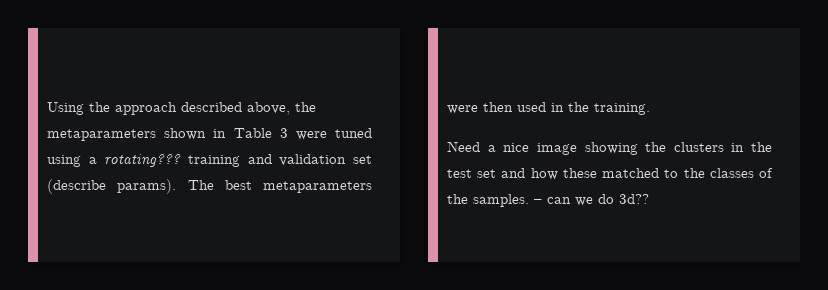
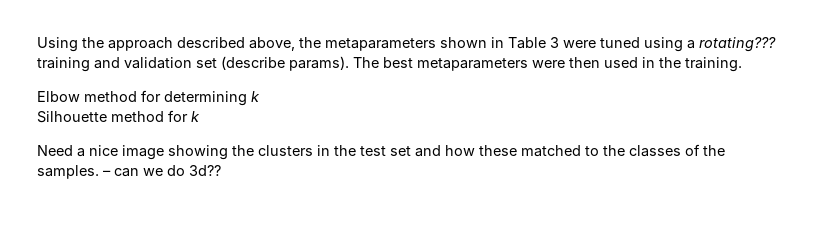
+ Elbow method for determining k
+ Silhouette method for k

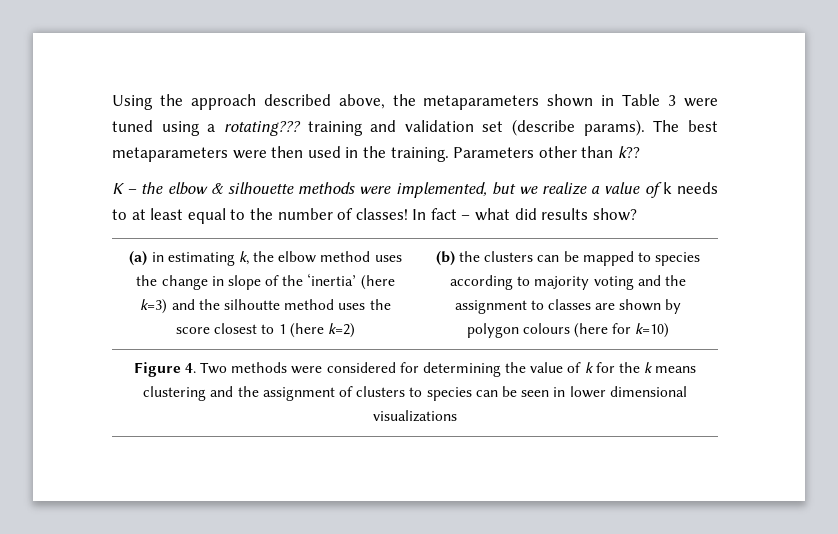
- The best metaparameters were then used in the training.
- Elbow method for determining k
- Silhouette method for k
- Need a nice image showing the clusters in the test set and how these matched to the classes of the samples. – can we do 3d??
+ The best metaparameters were then used in the training. Parameters other than k??
+ K – the elbow & silhouette methods were implemented, but we realize a value of k needs to at least equal to the number of classes! In fact – what did results show?
+ (a) in estimating k, the elbow method uses the change in slope of the ‘inertia’ (here k=3) and the silhoutte method uses the score closest to 1 (here k=2) | (b) the clusters can be mapped to species according to majority voting and the assignment to classes are shown by polygon colours (here for k=10)
+ Figure 4. Two methods were considered for determining the value of k for the k means clustering and the assignment of clusters to species can be seen in lower dimensional visualizations

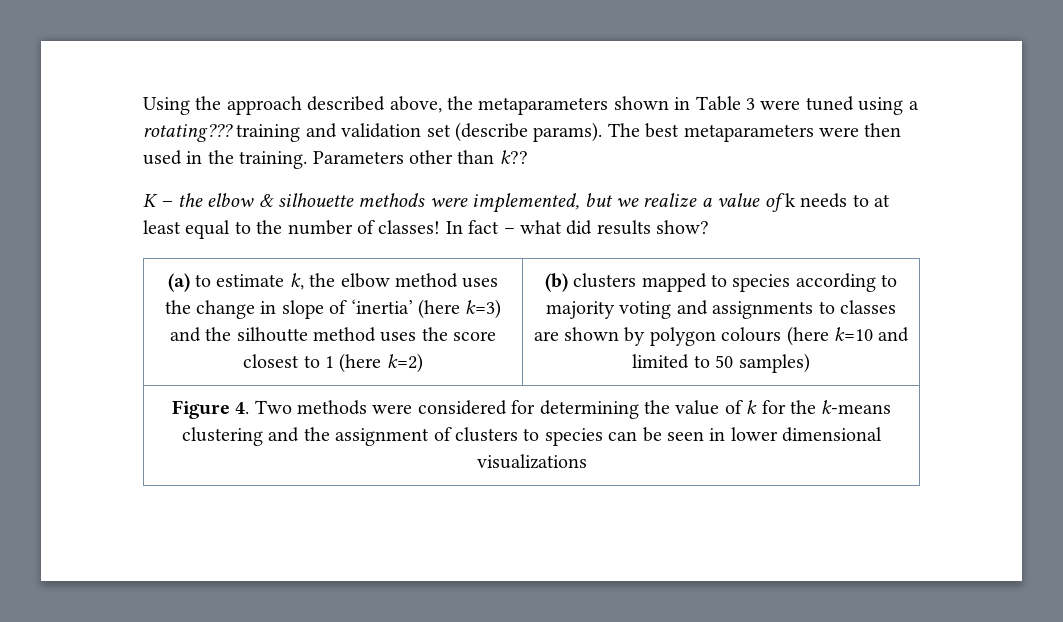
- (a) in estimating k, the elbow method uses the change in slope of the ‘inertia’ (here k=3) and the silhoutte method uses the score closest to 1 (here k=2)
+ (a) to estimate k, the elbow method uses the change in slope of ‘inertia’ (here k=3) and the silhoutte method uses the score closest to 1 (here k=2)
- (b) the clusters can be mapped to species according to majority voting and the assignment to classes are shown by polygon colours (here for k=10)
+ (b) clusters mapped to species according to majority voting and assignments to classes are shown by polygon colours (here k=10 and limited to 50 samples)
- Figure 4. Two methods were considered for determining the value of k for the k means clustering and the assignment of clusters to species can be seen in lower dimensional visualizations
+ Figure 4. Two methods were considered for determining the value of k for the k-means clustering and the assignment of clusters to species can be seen in lower dimensional visualizations

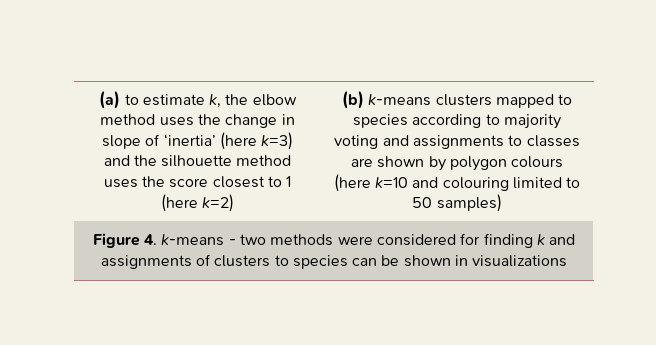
- Using the approach described above, the metaparameters shown in Table 3 were tuned using a rotating??? training and validation set (describe params). The best metaparameters were then used in the training. Parameters other than k??
- K – the elbow & silhouette methods were implemented, but we realize a value of k needs to at least equal to the number of classes! In fact – what did results show?
- (a) to estimate k, the elbow method uses the change in slope of ‘inertia’ (here k=3) and the silhoutte method uses the score closest to 1 (here k=2)
+ (a) to estimate k, the elbow method uses the change in slope of ‘inertia’ (here k=3) and the silhouette method uses the score closest to 1 (here k=2)
- (b) clusters mapped to species according to majority voting and assignments to classes are shown by polygon colours (here k=10 and limited to 50 samples)
+ (b) k-means clusters mapped to species according to majority voting and assignments to classes are shown by polygon colours (here k=10 and colouring limited to 50 samples)
- Figure 4. Two methods were considered for determining the value of k for the k-means clustering and the assignment of clusters to species can be seen in lower dimensional visualizations
+ Figure 4. k-means - two methods were considered for finding k and assignments of clusters to species can be shown in visualizations

